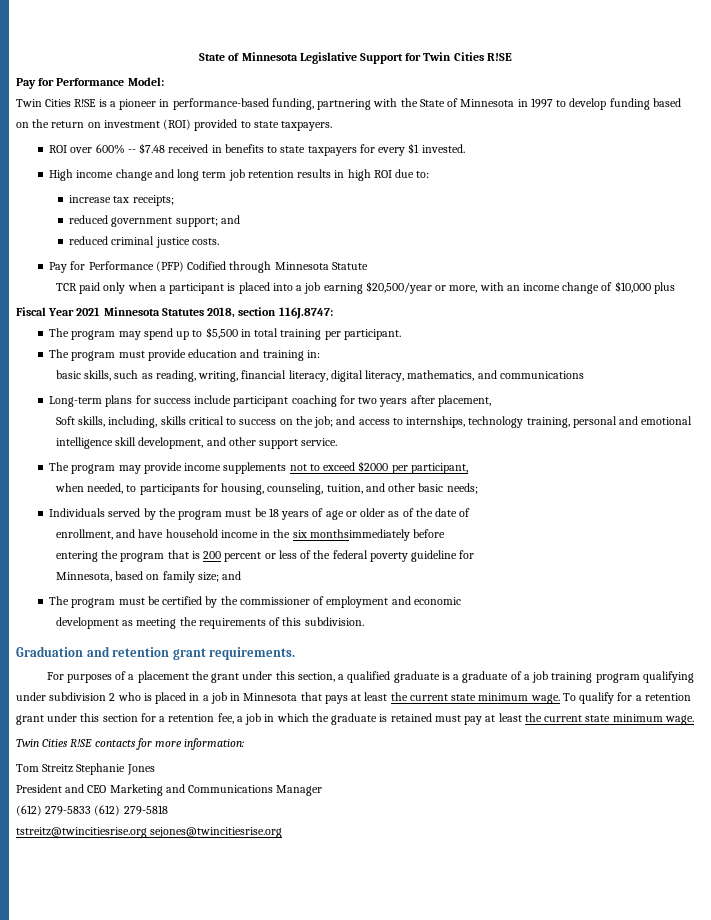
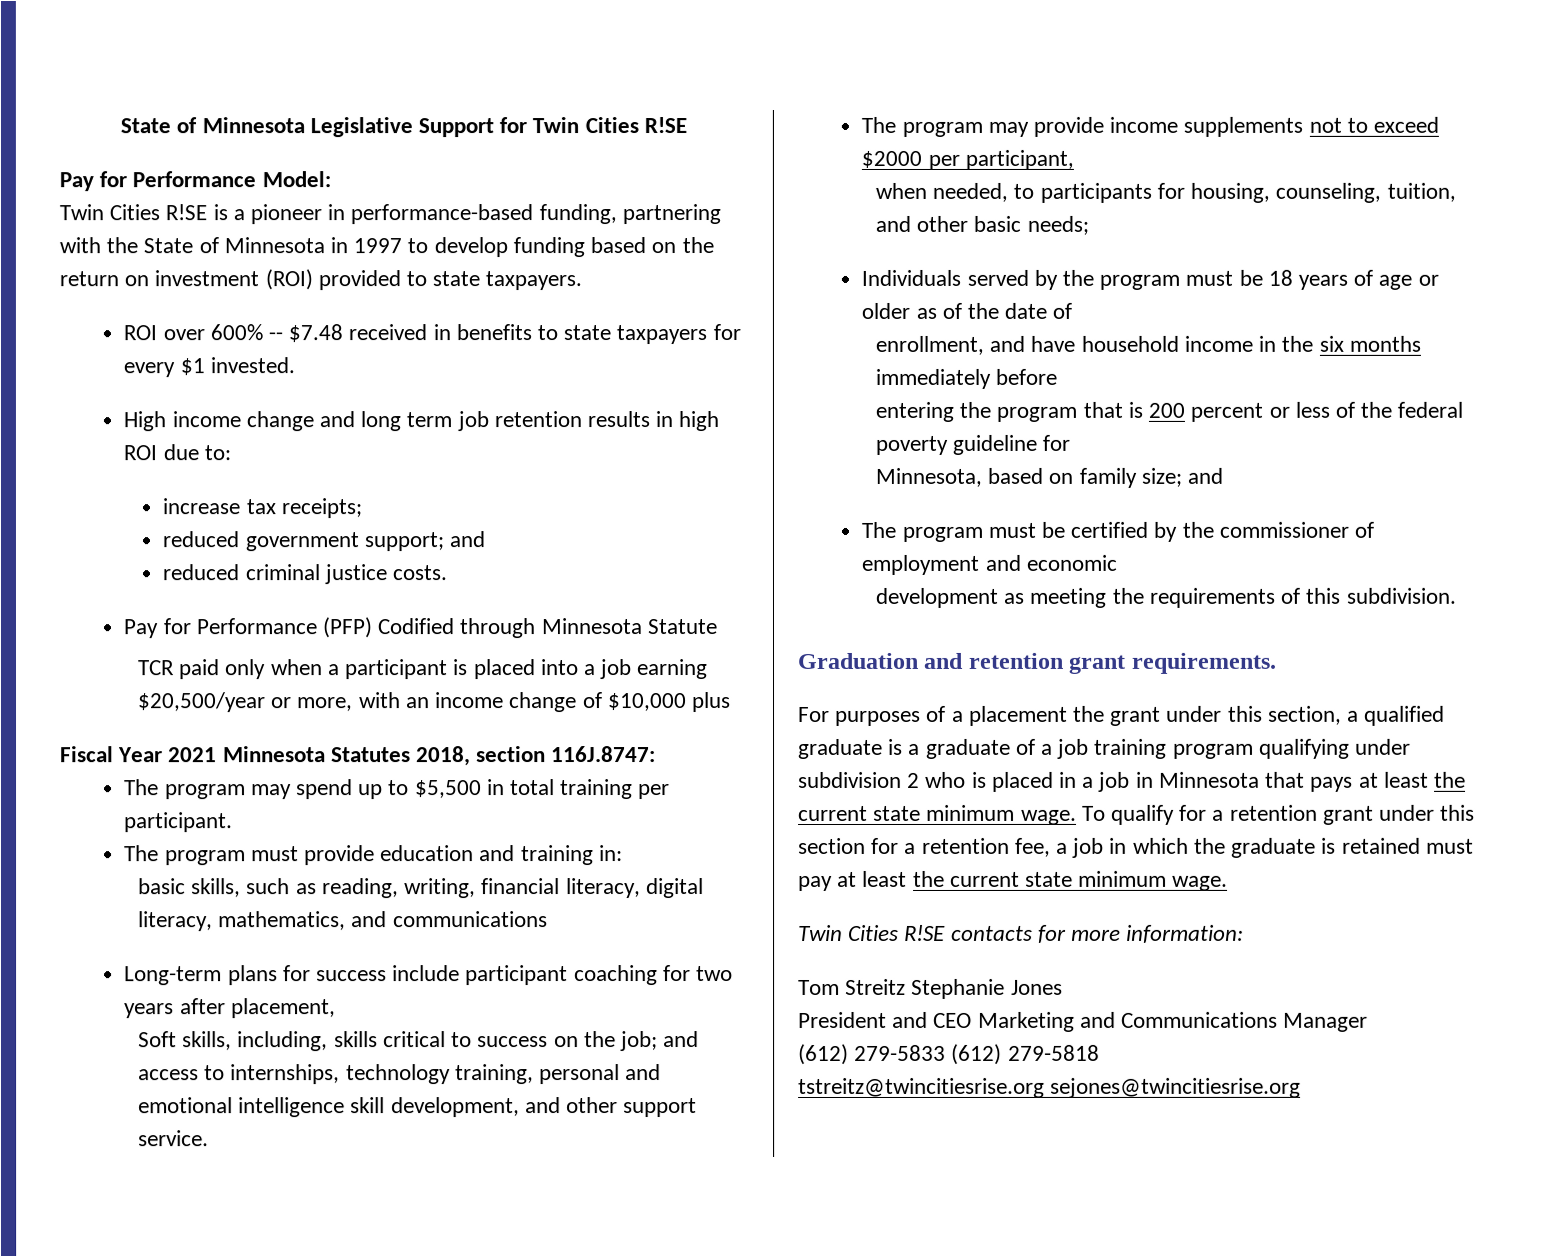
- enrollment, and have household income in the six monthsimmediately before
+ enrollment, and have household income in the six months immediately before

